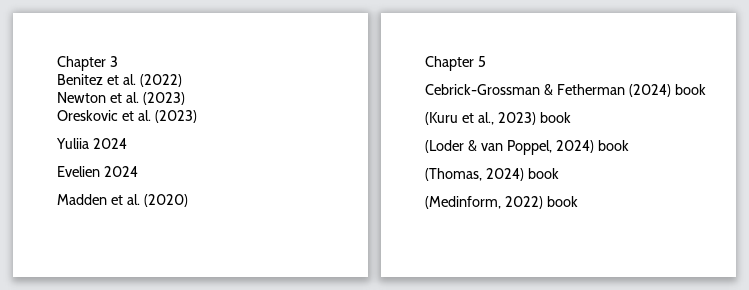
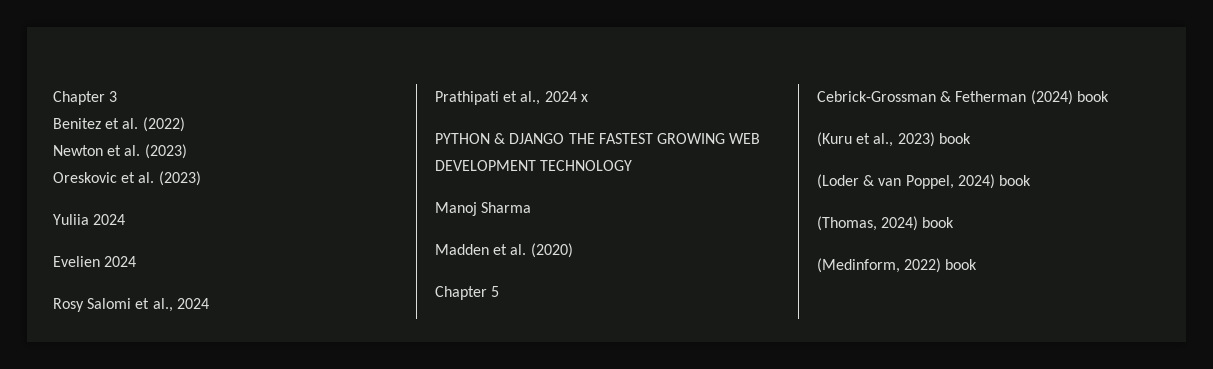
+ Rosy Salomi et al., 2024
+ Prathipati et al., 2024 x
+ PYTHON & DJANGO THE FASTEST GROWING WEB DEVELOPMENT TECHNOLOGY
+ Manoj Sharma

